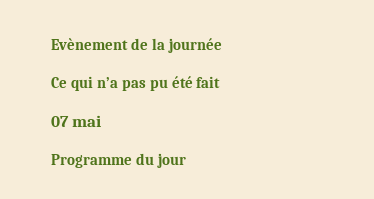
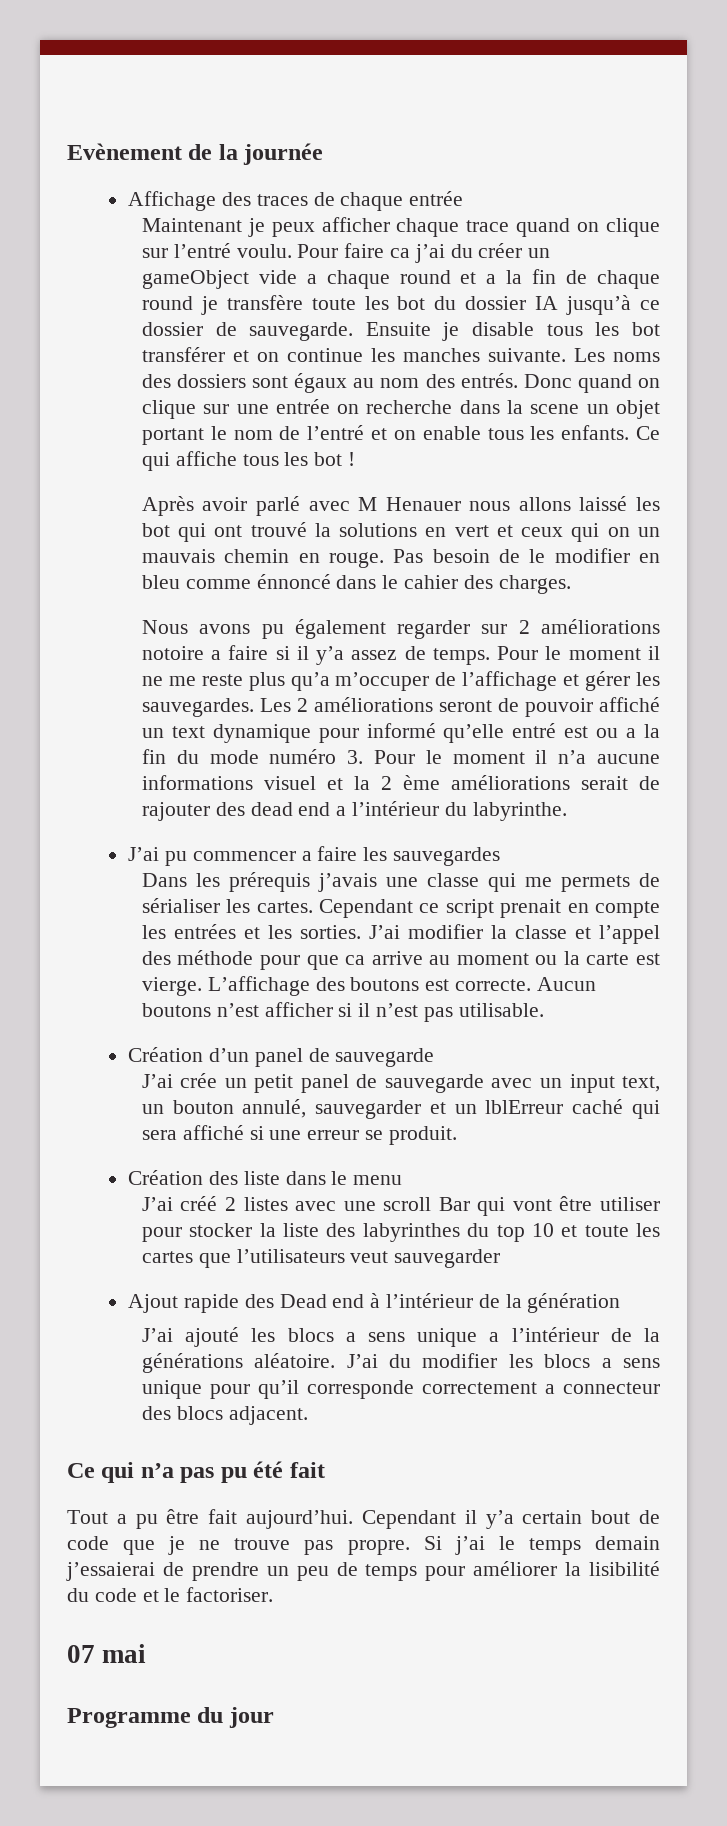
+ Affichage des traces de chaque entrée
+ Maintenant je peux afficher chaque trace quand on clique sur l’entré voulu. Pour faire ca j’ai du créer un gameObject vide a chaque round et a la fin de chaque round je transfère toute les bot du dossier IA jusqu’à ce dossier de sauvegarde. Ensuite je disable tous les bot transférer et on continue les manches suivante. Les noms des dossiers sont égaux au nom des entrés. Donc quand on clique sur une entrée on recherche dans la scene un objet portant le nom de l’entré et on enable tous les enfants. Ce qui affiche tous les bot !
+ Après avoir parlé avec M Henauer nous allons laissé les bot qui ont trouvé la solutions en vert et ceux qui on un mauvais chemin en rouge. Pas besoin de le modifier en bleu comme énnoncé dans le cahier des charges.
+ Nous avons pu également regarder sur 2 améliorations notoire a faire si il y’a assez de temps. Pour le moment il ne me reste plus qu’a m’occuper de l’affichage et gérer les sauvegardes. Les 2 améliorations seront de pouvoir affiché un text dynamique pour informé qu’elle entré est ou a la fin du mode numéro 3. Pour le moment il n’a aucune informations visuel et la 2 ème améliorations serait de rajouter des dead end a l’intérieur du labyrinthe.
+ J’ai pu commencer a faire les sauvegardes
+ Dans les prérequis j’avais une classe qui me permets de sérialiser les cartes. Cependant ce script prenait en compte les entrées et les sorties. J’ai modifier la classe et l’appel des méthode pour que ca arrive au moment ou la carte est vierge. L’affichage des boutons est correcte. Aucun boutons n’est afficher si il n’est pas utilisable.
+ Création d’un panel de sauvegarde
+ J’ai crée un petit panel de sauvegarde avec un input text, un bouton annulé, sauvegarder et un lblErreur caché qui sera affiché si une erreur se produit.
+ Création des liste dans le menu
+ J’ai créé 2 listes avec une scroll Bar qui vont être utiliser pour stocker la liste des labyrinthes du top 10 et toute les cartes que l’utilisateurs veut sauvegarder
+ Ajout rapide des Dead end à l’intérieur de la génération
+ J’ai ajouté les blocs a sens unique a l’intérieur de la générations aléatoire. J’ai du modifier les blocs a sens unique pour qu’il corresponde correctement a connecteur des blocs adjacent.
+ Tout a pu être fait aujourd’hui. Cependant il y’a certain bout de code que je ne trouve pas propre. Si j’ai le temps demain j’essaierai de prendre un peu de temps pour améliorer la lisibilité du code et le factoriser.

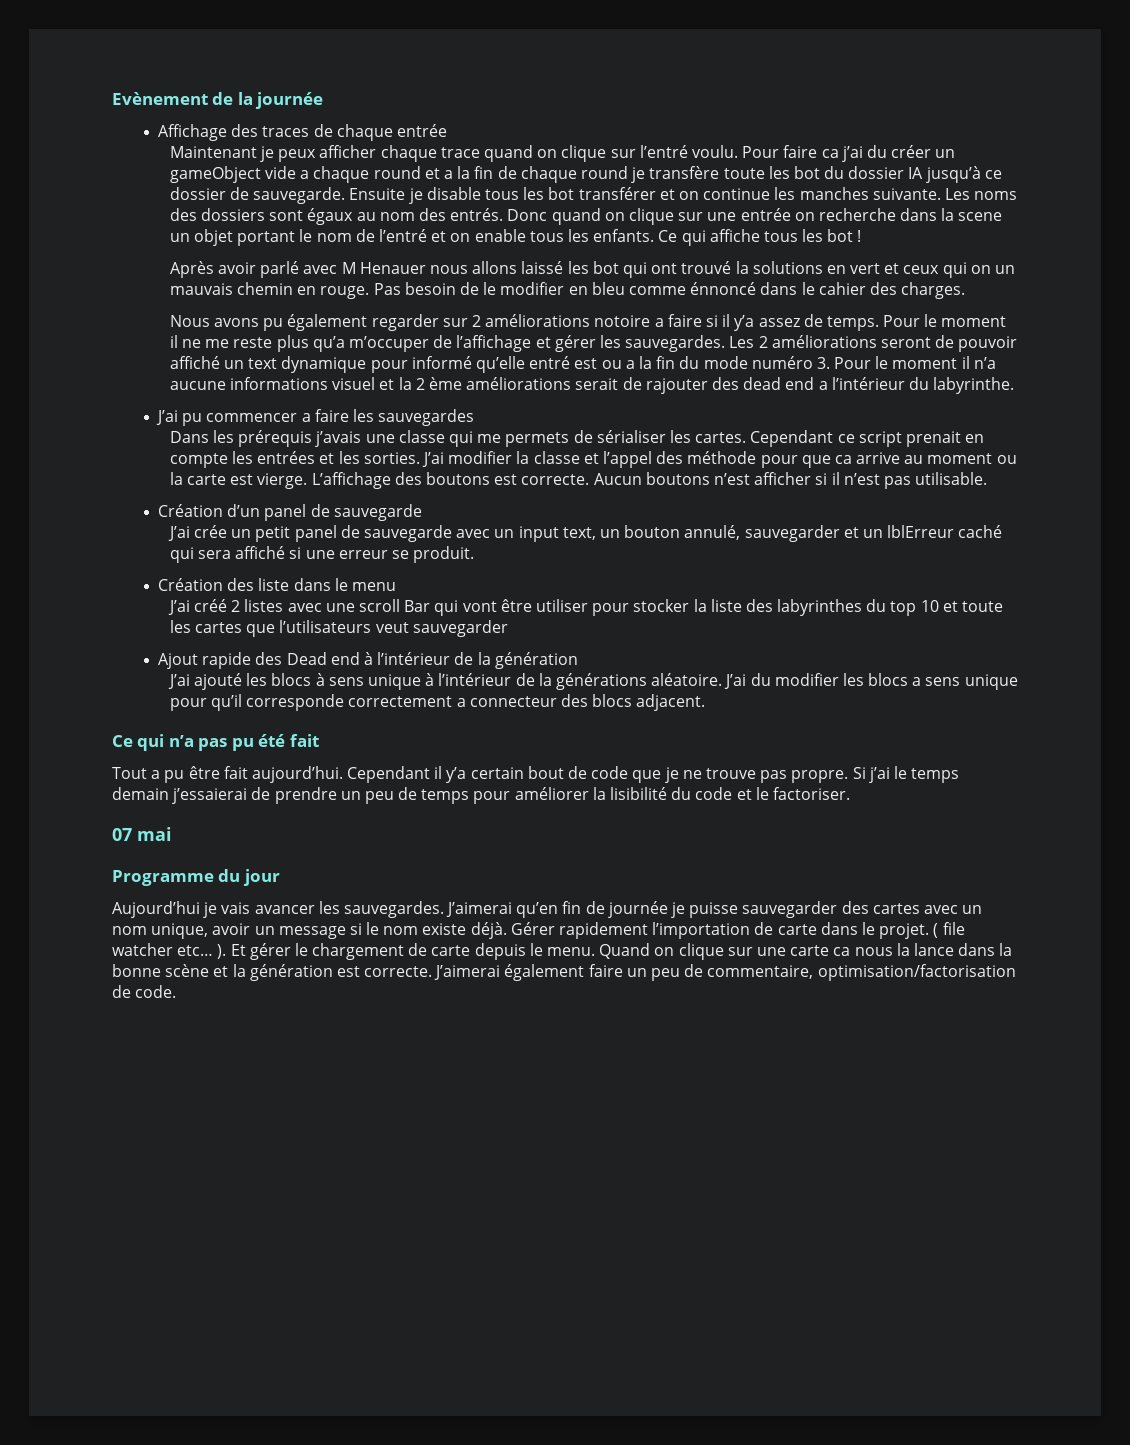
- J’ai ajouté les blocs a sens unique a l’intérieur de la générations aléatoire.
+ J’ai ajouté les blocs à sens unique à l’intérieur de la générations aléatoire.
+ Aujourd’hui je vais avancer les sauvegardes. J’aimerai qu’en fin de journée je puisse sauvegarder des cartes avec un nom unique, avoir un message si le nom existe déjà. Gérer rapidement l’importation de carte dans le projet. ( file watcher etc… ). Et gérer le chargement de carte depuis le menu. Quand on clique sur une carte ca nous la lance dans la bonne scène et la génération est correcte. J’aimerai également faire un peu de commentaire, optimisation/factorisation de code.

